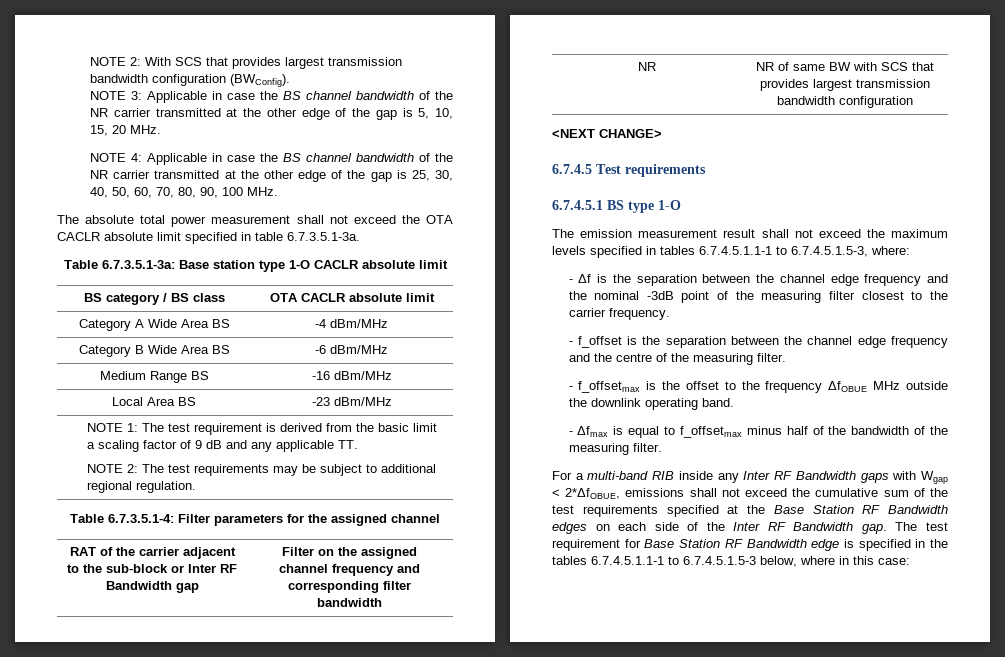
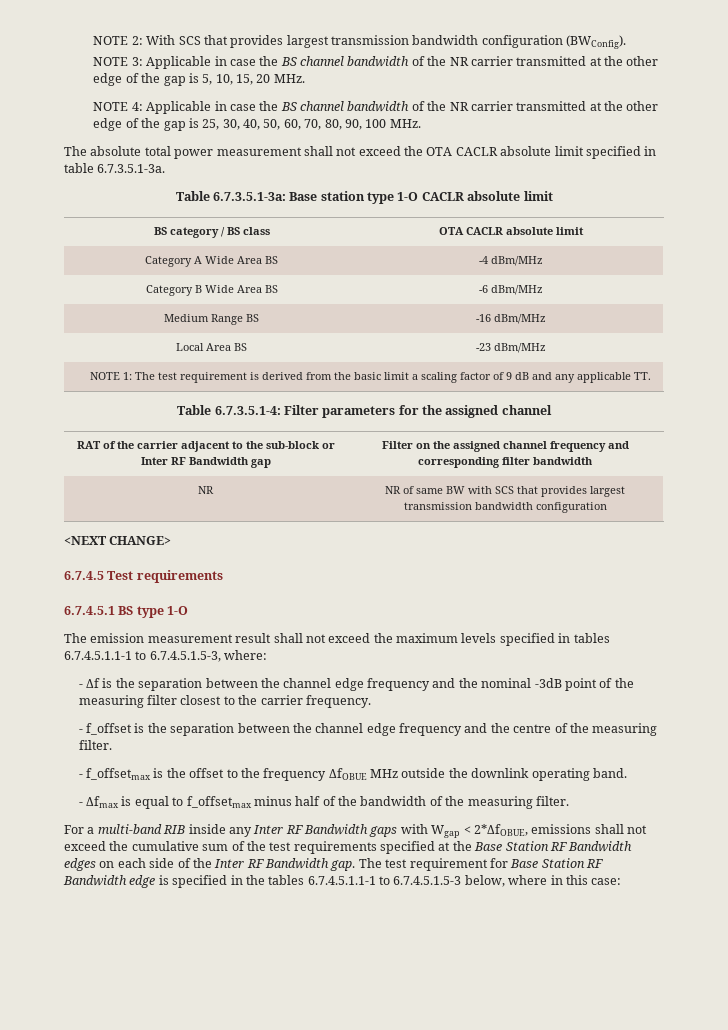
  NOTE 1: The test requirement is derived from the basic limit a scaling factor of 9 dB and any applicable TT.
- NOTE 2: The test requirements may be subject to additional regional regulation.

